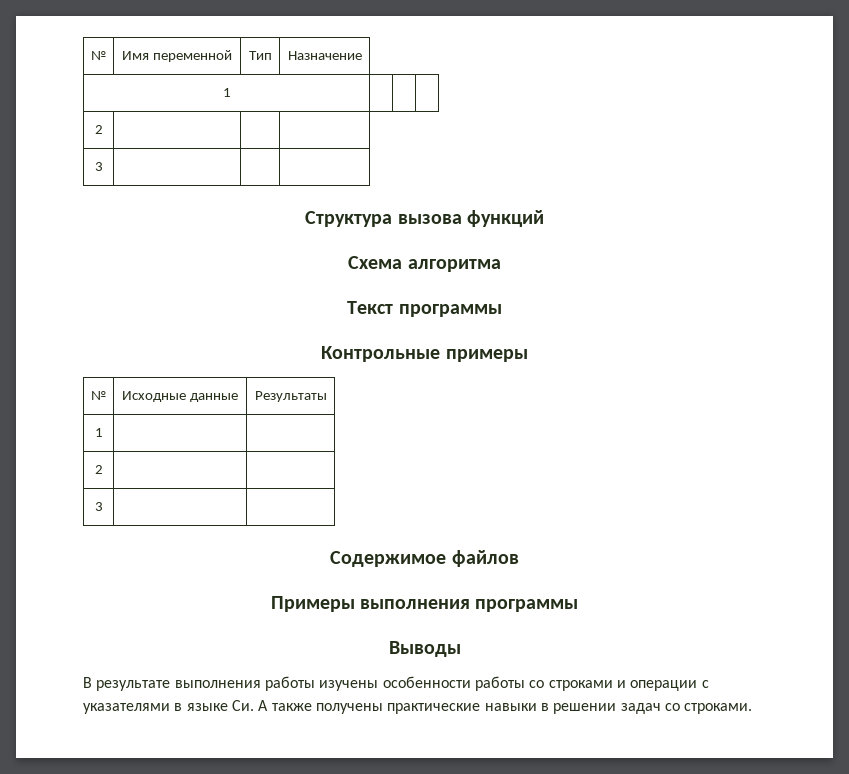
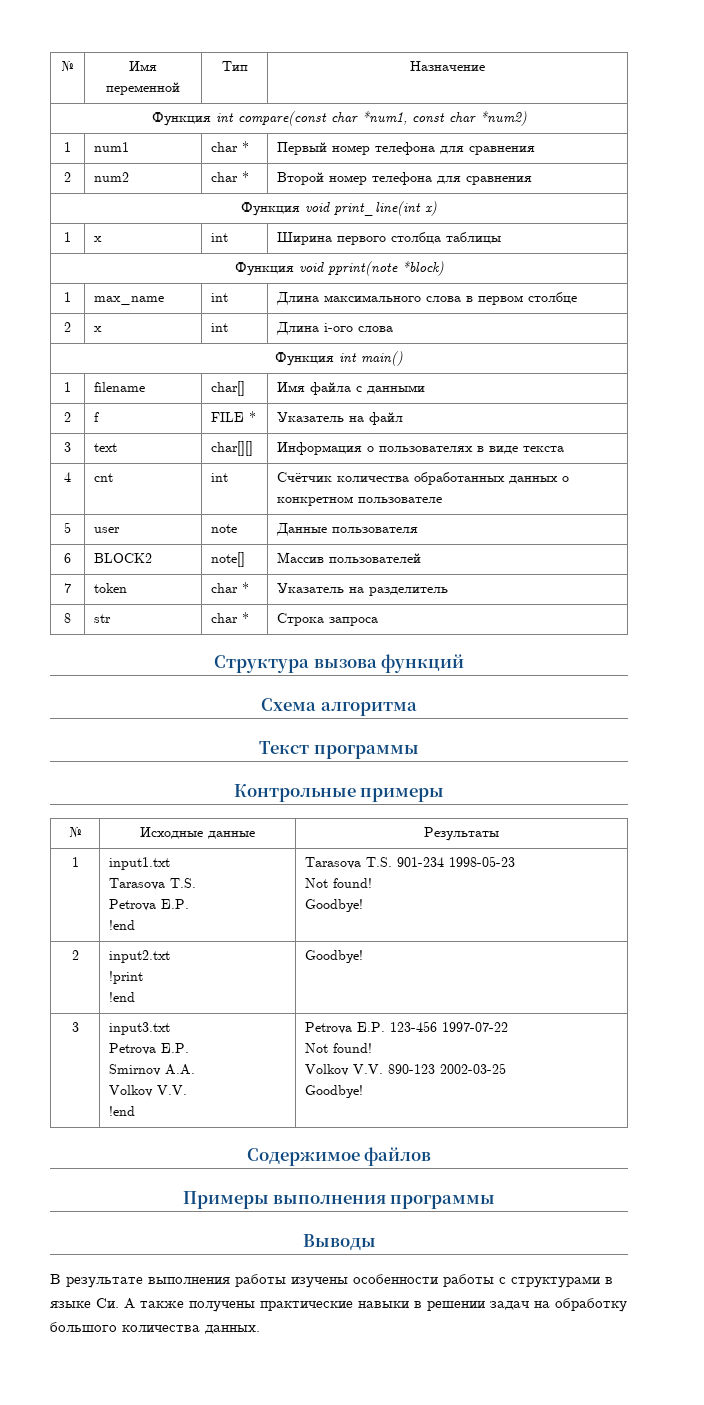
- 1 | | |
- 2 | | |
- 3 | | |
+ Функция int compare(const char *num1, const char *num2)
+ 1 | num1 | char * | Первый номер телефона для сравнения
+ 2 | num2 | char * | Второй номер телефона для сравнения
+ Функция void print_line(int x)
+ 1 | x | int | Ширина первого столбца таблицы
+ Функция void pprint(note *block)
+ 1 | max_name | int | Длина максимального слова в первом столбце
+ 2 | x | int | Длина i-ого слова
+ Функция int main()
+ 1 | filename | char[] | Имя файла с данными
+ 2 | f | FILE * | Указатель на файл
+ 3 | text | char[][] | Информация о пользователях в виде текста
+ 4 | cnt | int | Счётчик количества обработанных данных о конкретном пользователе
+ 5 | user | note | Данные пользователя
+ 6 | BLOCK2 | note[] | Массив пользователей
+ 7 | token | char * | Указатель на разделитель
+ 8 | str | char * | Строка запроса
  № | Исходные данные | Результаты
- 1 | |
- 2 | |
- 3 | |
+ 1 | input1.txt
+ Tarasova T.S.
+ Petrova E.P.
+ !end | Tarasova T.S. 901-234 1998-05-23
+ Not found!
+ Goodbye!
+ 2 | input2.txt
+ !print
+ !end | Goodbye!
+ 3 | input3.txt
+ Petrova E.P.
+ Smirnov A.A.
+ Volkov V.V.
+ !end | Petrova E.P. 123-456 1997-07-22
+ Not found!
+ Volkov V.V. 890-123 2002-03-25
+ Goodbye!
- В результате выполнения работы изучены особенности работы со строками и операции с указателями в языке Си. А также получены практические навыки в решении задач со строками.
+ В результате выполнения работы изучены особенности работы с структурами в языке Си. А также получены практические навыки в решении задач на обработку большого количества данных.

